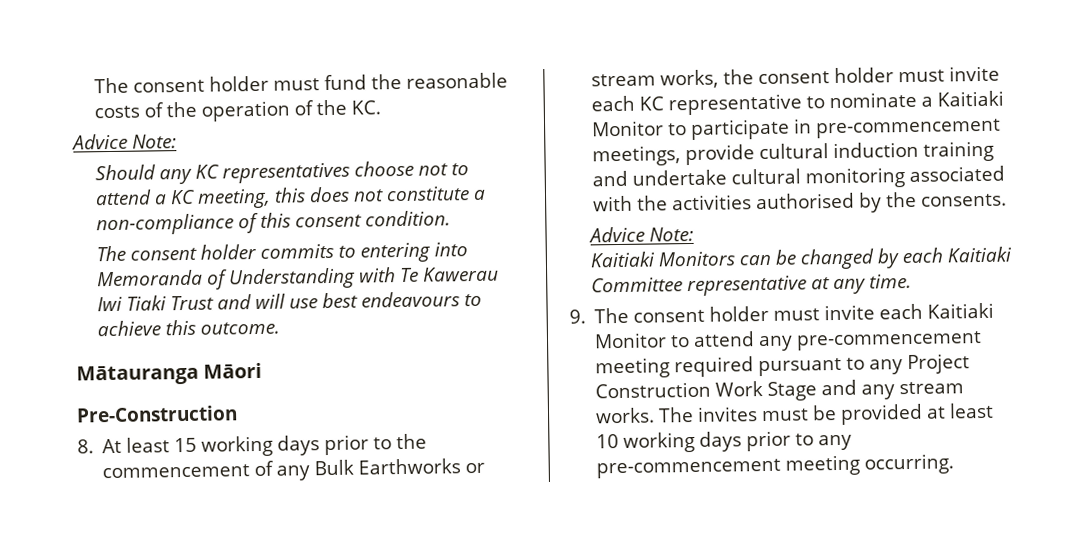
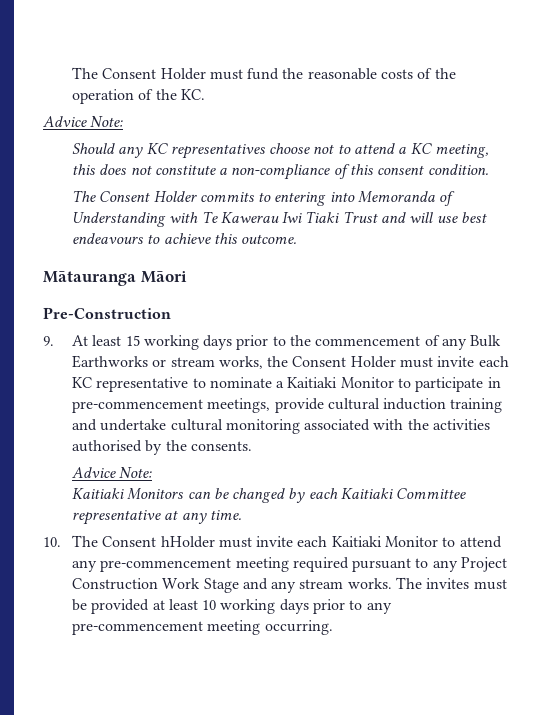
- The consent holder must fund the reasonable costs of the operation of the KC.
+ The Consent Holder must fund the reasonable costs of the operation of the KC.
- The consent holder commits to entering into Memoranda of Understanding with Te Kawerau Iwi Tiaki Trust and will use best endeavours to achieve this outcome.
+ The Consent Holder commits to entering into Memoranda of Understanding with Te Kawerau Iwi Tiaki Trust and will use best endeavours to achieve this outcome.
- 8. At least 15 working days prior to the commencement of any Bulk Earthworks or stream works, the consent holder must invite each KC representative to nominate a Kaitiaki Monitor to participate in pre-commencement meetings, provide cultural induction training and undertake cultural monitoring associated with the activities authorised by the consents.
+ 9. At least 15 working days prior to the commencement of any Bulk Earthworks or stream works, the Consent Holder must invite each KC representative to nominate a Kaitiaki Monitor to participate in pre-commencement meetings, provide cultural induction training and undertake cultural monitoring associated with the activities authorised by the consents.
- 9. The consent holder must invite each Kaitiaki Monitor to attend any pre-commencement meeting required pursuant to any Project Construction Work Stage and any stream works.
+ 10. The Consent hHolder must invite each Kaitiaki Monitor to attend any pre-commencement meeting required pursuant to any Project Construction Work Stage and any stream works.

